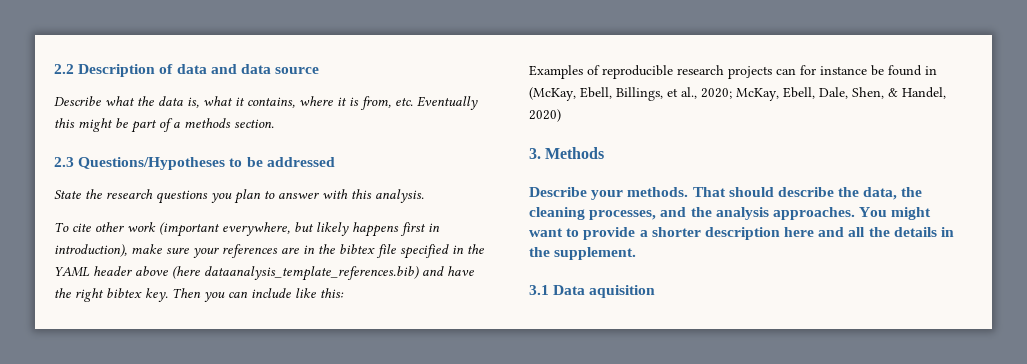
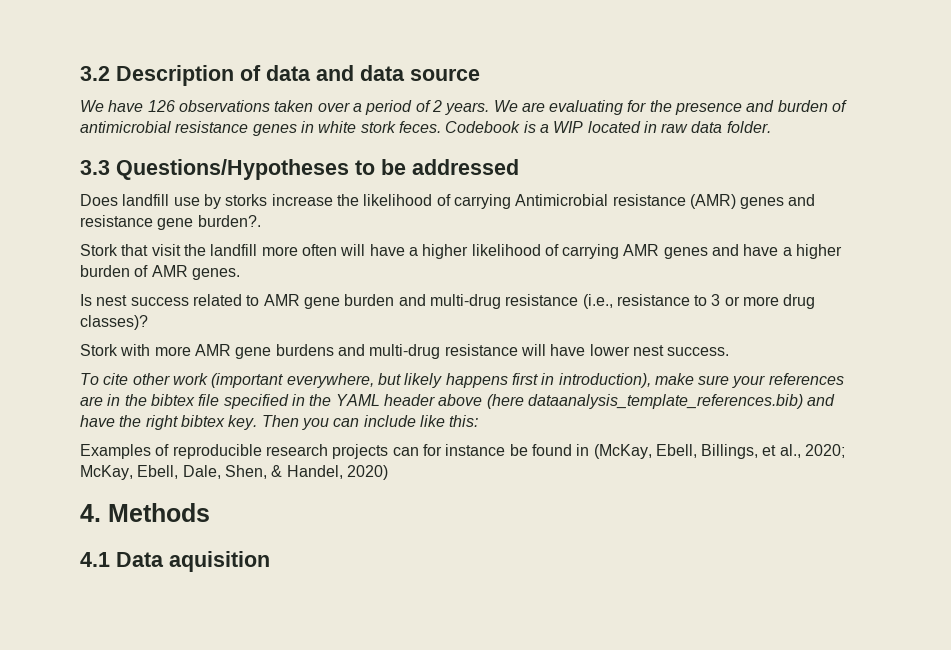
- 2.2 Description of data and data source
+ 3.2 Description of data and data source
- Describe what the data is, what it contains, where it is from, etc. Eventually this might be part of a methods section.
- 2.3 Questions/Hypotheses to be addressed
- State the research questions you plan to answer with this analysis.
+ We have 126 observations taken over a period of 2 years. We are evaluating for the presence and burden of antimicrobial resistance genes in white stork feces. Codebook is a WIP located in raw data folder.
+ 3.3 Questions/Hypotheses to be addressed
+ Does landfill use by storks increase the likelihood of carrying Antimicrobial resistance (AMR) genes and resistance gene burden?.
+ Stork that visit the landfill more often will have a higher likelihood of carrying AMR genes and have a higher burden of AMR genes.
+ Is nest success related to AMR gene burden and multi-drug resistance (i.e., resistance to 3 or more drug classes)?
+ Stork with more AMR gene burdens and multi-drug resistance will have lower nest success.
- 3. Methods
+ 4. Methods
- Describe your methods. That should describe the data, the cleaning processes, and the analysis approaches. You might want to provide a shorter description here and all the details in the supplement.
- 3.1 Data aquisition
+ 4.1 Data aquisition

